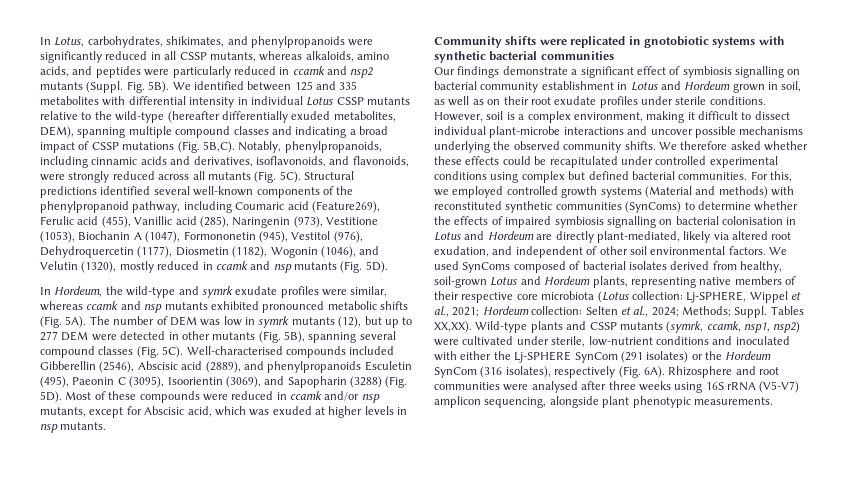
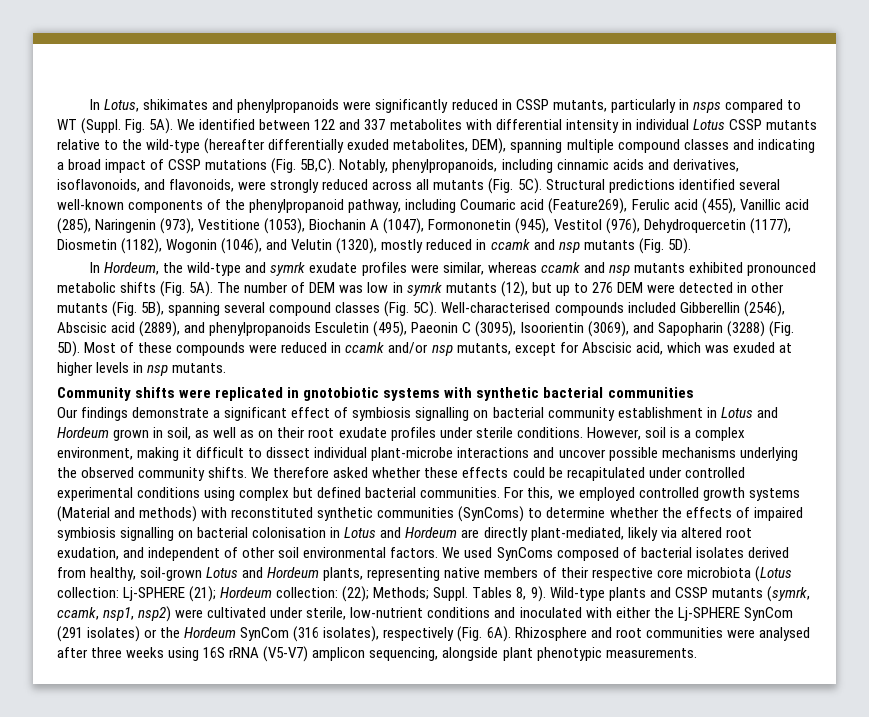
- In Lotus, carbohydrates, shikimates, and phenylpropanoids were significantly reduced in all CSSP mutants, whereas alkaloids, amino acids, and peptides were particularly reduced in ccamk and nsp2 mutants (Suppl.
+ In Lotus, shikimates and phenylpropanoids were significantly reduced in CSSP mutants, particularly in nsps compared to WT (Suppl.
- Fig. 5B).
+ Fig. 5A).
- We identified between 125 and 335 metabolites with differential intensity in individual Lotus CSSP mutants relative to the wild-type (hereafter differentially exuded metabolites, DEM), spanning multiple compound classes and indicating a broad impact of CSSP mutations (Fig. 5B,C).
+ We identified between 122 and 337 metabolites with differential intensity in individual Lotus CSSP mutants relative to the wild-type (hereafter differentially exuded metabolites, DEM), spanning multiple compound classes and indicating a broad impact of CSSP mutations (Fig. 5B,C).
- The number of DEM was low in symrk mutants (12), but up to 277 DEM were detected in other mutants (Fig. 5B), spanning several compound classes (Fig. 5C).
+ The number of DEM was low in symrk mutants (12), but up to 276 DEM were detected in other mutants (Fig. 5B), spanning several compound classes (Fig. 5C).
- We used SynComs composed of bacterial isolates derived from healthy, soil-grown Lotus and Hordeum plants, representing native members of their respective core microbiota (Lotus collection: Lj-SPHERE, Wippel et al., 2021; Hordeum collection: Selten et al., 2024; Methods; Suppl.
+ We used SynComs composed of bacterial isolates derived from healthy, soil-grown Lotus and Hordeum plants, representing native members of their respective core microbiota (Lotus collection: Lj-SPHERE (21); Hordeum collection: (22); Methods; Suppl.
- Tables XX,XX).
+ Tables 8, 9).

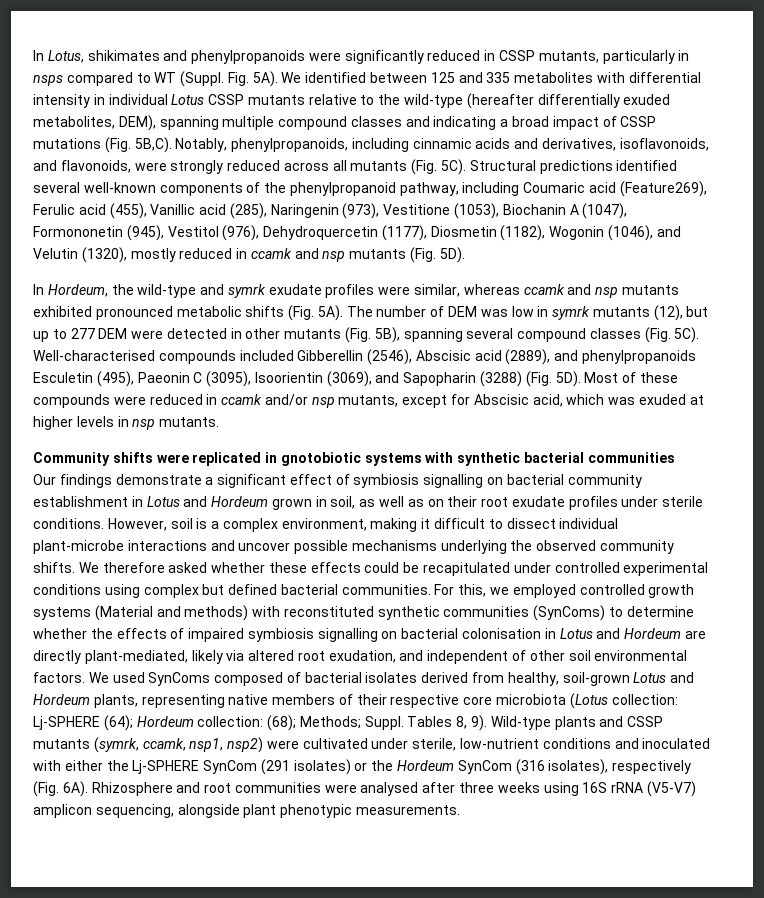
- We identified between 122 and 337 metabolites with differential intensity in individual Lotus CSSP mutants relative to the wild-type (hereafter differentially exuded metabolites, DEM), spanning multiple compound classes and indicating a broad impact of CSSP mutations (Fig. 5B,C).
+ We identified between 125 and 335 metabolites with differential intensity in individual Lotus CSSP mutants relative to the wild-type (hereafter differentially exuded metabolites, DEM), spanning multiple compound classes and indicating a broad impact of CSSP mutations (Fig. 5B,C).
- The number of DEM was low in symrk mutants (12), but up to 276 DEM were detected in other mutants (Fig. 5B), spanning several compound classes (Fig. 5C).
+ The number of DEM was low in symrk mutants (12), but up to 277 DEM were detected in other mutants (Fig. 5B), spanning several compound classes (Fig. 5C).
- We used SynComs composed of bacterial isolates derived from healthy, soil-grown Lotus and Hordeum plants, representing native members of their respective core microbiota (Lotus collection: Lj-SPHERE (21); Hordeum collection: (22); Methods; Suppl.
+ We used SynComs composed of bacterial isolates derived from healthy, soil-grown Lotus and Hordeum plants, representing native members of their respective core microbiota (Lotus collection: Lj-SPHERE (64); Hordeum collection: (68); Methods; Suppl.

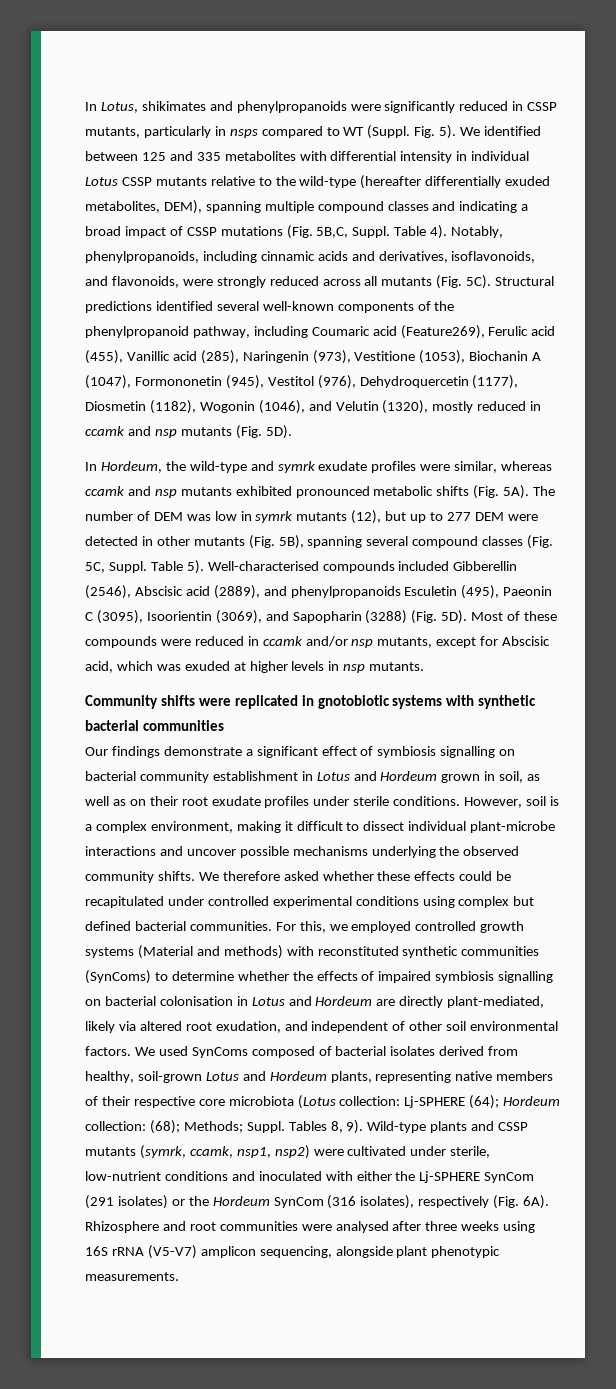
- Fig. 5A).
+ Fig. 5).
- We identified between 125 and 335 metabolites with differential intensity in individual Lotus CSSP mutants relative to the wild-type (hereafter differentially exuded metabolites, DEM), spanning multiple compound classes and indicating a broad impact of CSSP mutations (Fig. 5B,C).
+ We identified between 125 and 335 metabolites with differential intensity in individual Lotus CSSP mutants relative to the wild-type (hereafter differentially exuded metabolites, DEM), spanning multiple compound classes and indicating a broad impact of CSSP mutations (Fig. 5B,C, Suppl. Table 4).
- The number of DEM was low in symrk mutants (12), but up to 277 DEM were detected in other mutants (Fig. 5B), spanning several compound classes (Fig. 5C).
+ The number of DEM was low in symrk mutants (12), but up to 277 DEM were detected in other mutants (Fig. 5B), spanning several compound classes (Fig. 5C, Suppl. Table 5).

